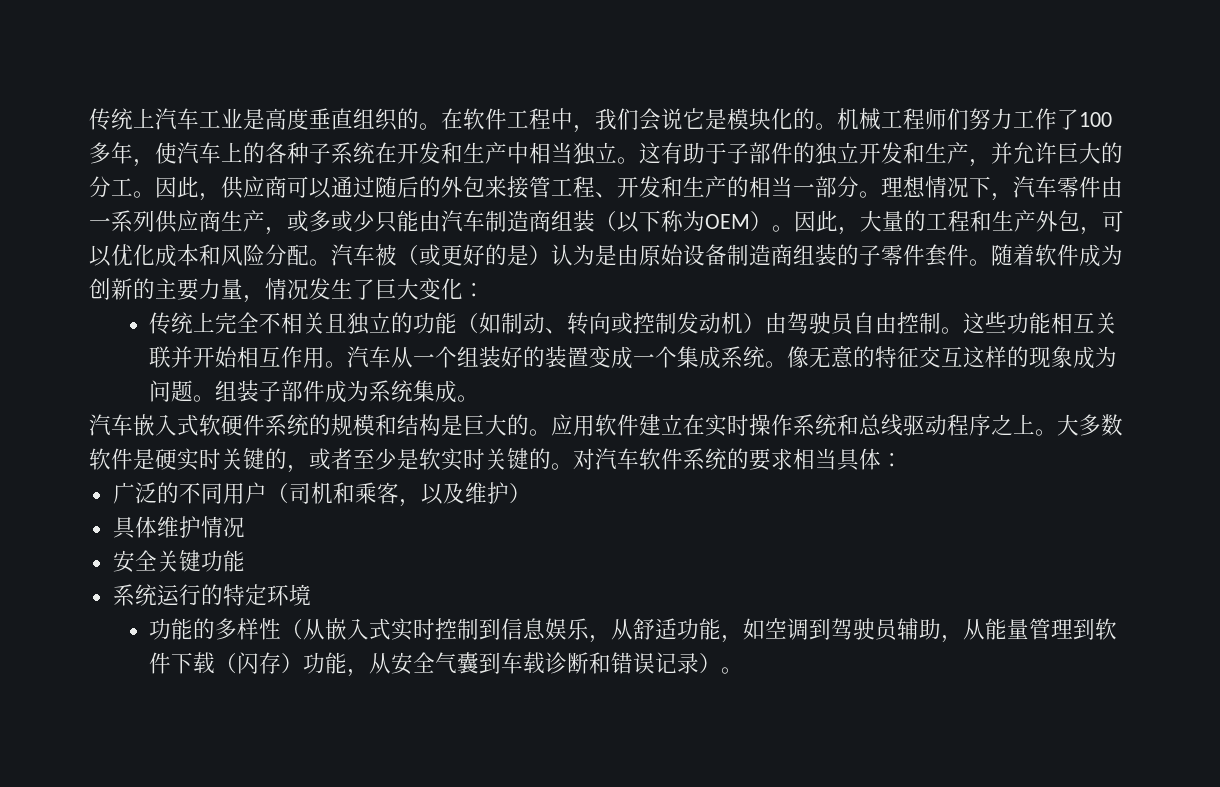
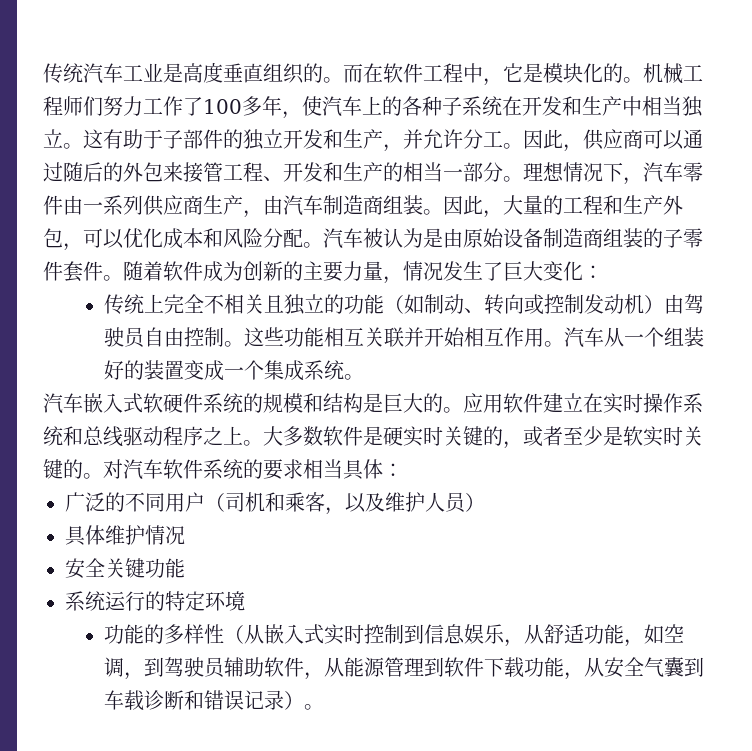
- 传统上汽车工业是高度垂直组织的。
+ 传统汽车工业是高度垂直组织的。
- 在软件工程中，我们会说它是模块化的。
+ 而在软件工程中，它是模块化的。
- 这有助于子部件的独立开发和生产，并允许巨大的分工。
+ 这有助于子部件的独立开发和生产，并允许分工。
- 理想情况下，汽车零件由一系列供应商生产，或多或少只能由汽车制造商组装（以下称为OEM）。
+ 理想情况下，汽车零件由一系列供应商生产，由汽车制造商组装。
- 汽车被（或更好的是）认为是由原始设备制造商组装的子零件套件。
+ 汽车被认为是由原始设备制造商组装的子零件套件。
- 像无意的特征交互这样的现象成为问题。组装子部件成为系统集成。
- 广泛的不同用户（司机和乘客，以及维护）
+ 广泛的不同用户（司机和乘客，以及维护人员）
- 功能的多样性（从嵌入式实时控制到信息娱乐，从舒适功能，如空调到驾驶员辅助，从能量管理到软件下载（闪存）功能，从安全气囊到车载诊断和错误记录）。
+ 功能的多样性（从嵌入式实时控制到信息娱乐，从舒适功能，如空调，到驾驶员辅助软件，从能源管理到软件下载功能，从安全气囊到车载诊断和错误记录）。

